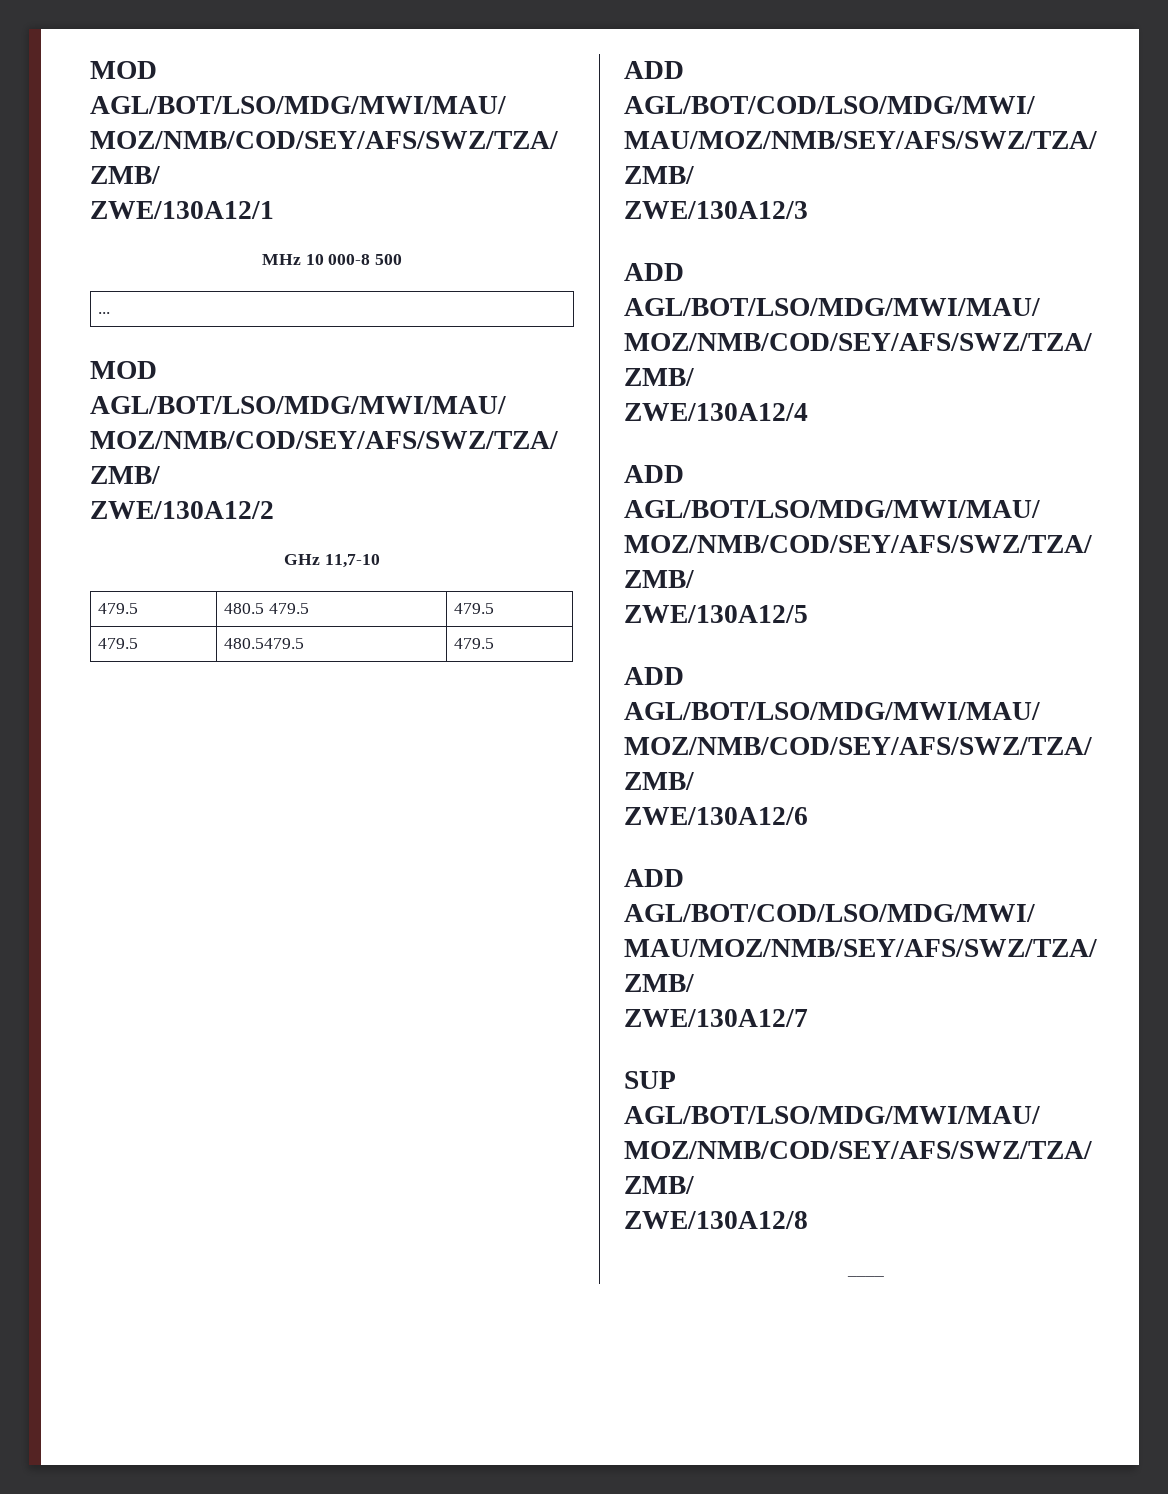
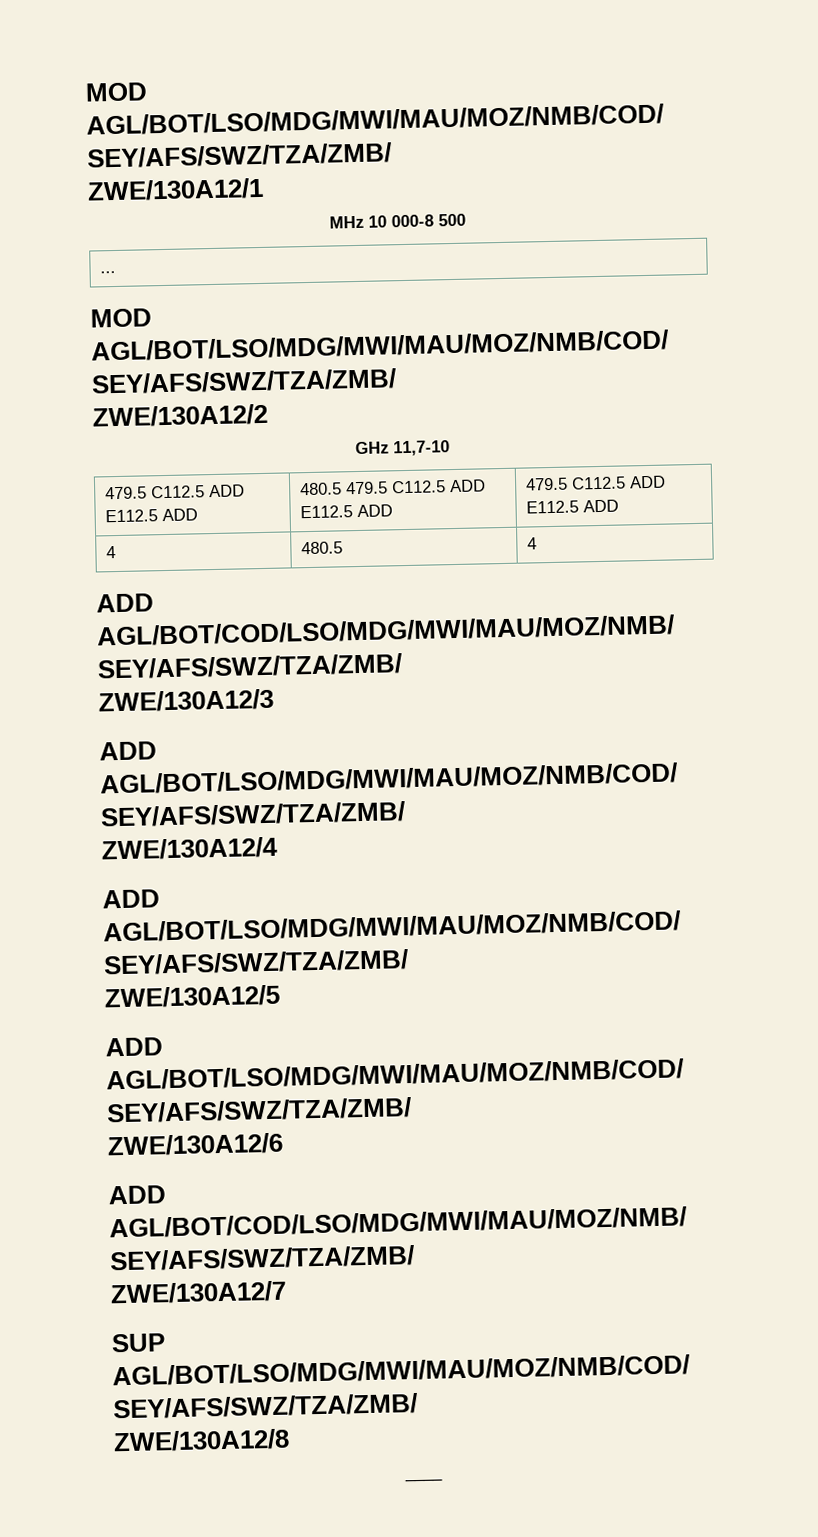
- 479.5 | 480.5 479.5 | 479.5
- 479.5 | 480.5479.5 | 479.5
+ 479.5 C112.5 ADD E112.5 ADD | 480.5 479.5 C112.5 ADD E112.5 ADD | 479.5 C112.5 ADD E112.5 ADD
+ 4 | 480.5 | 4

